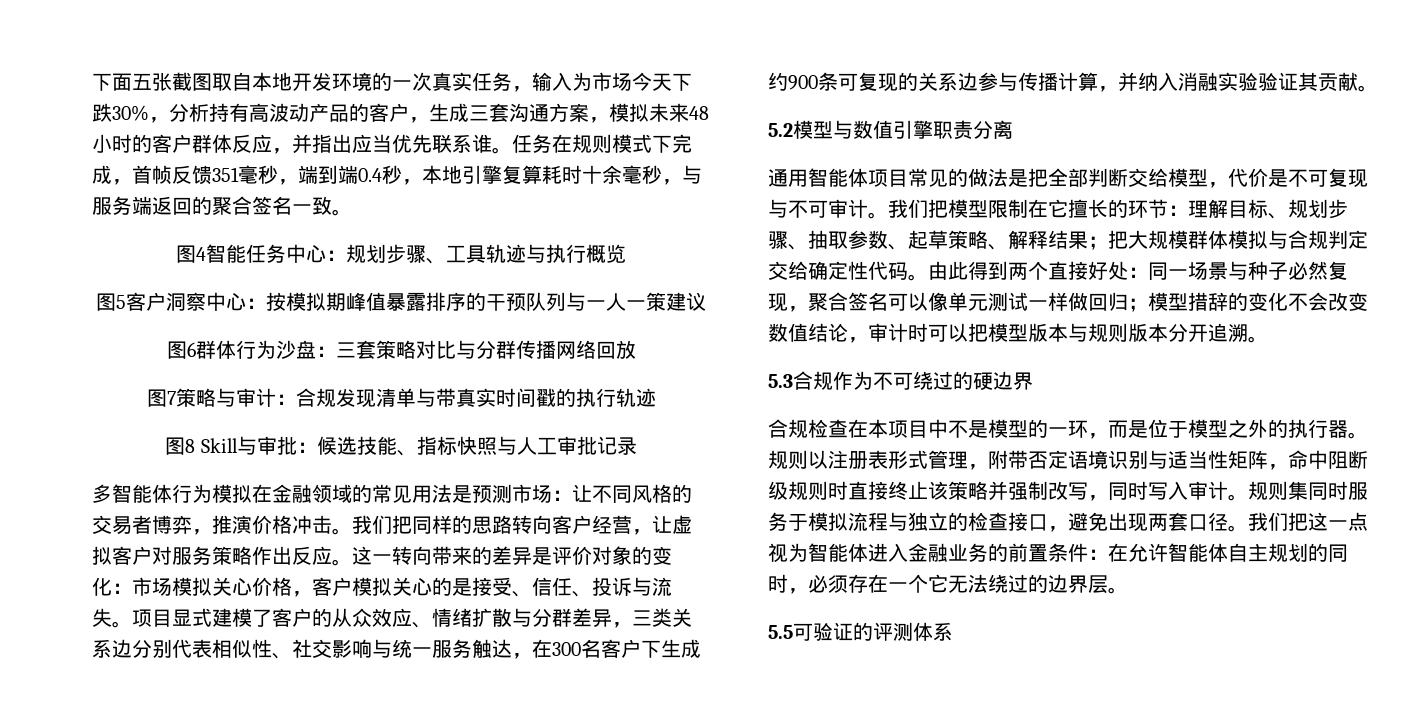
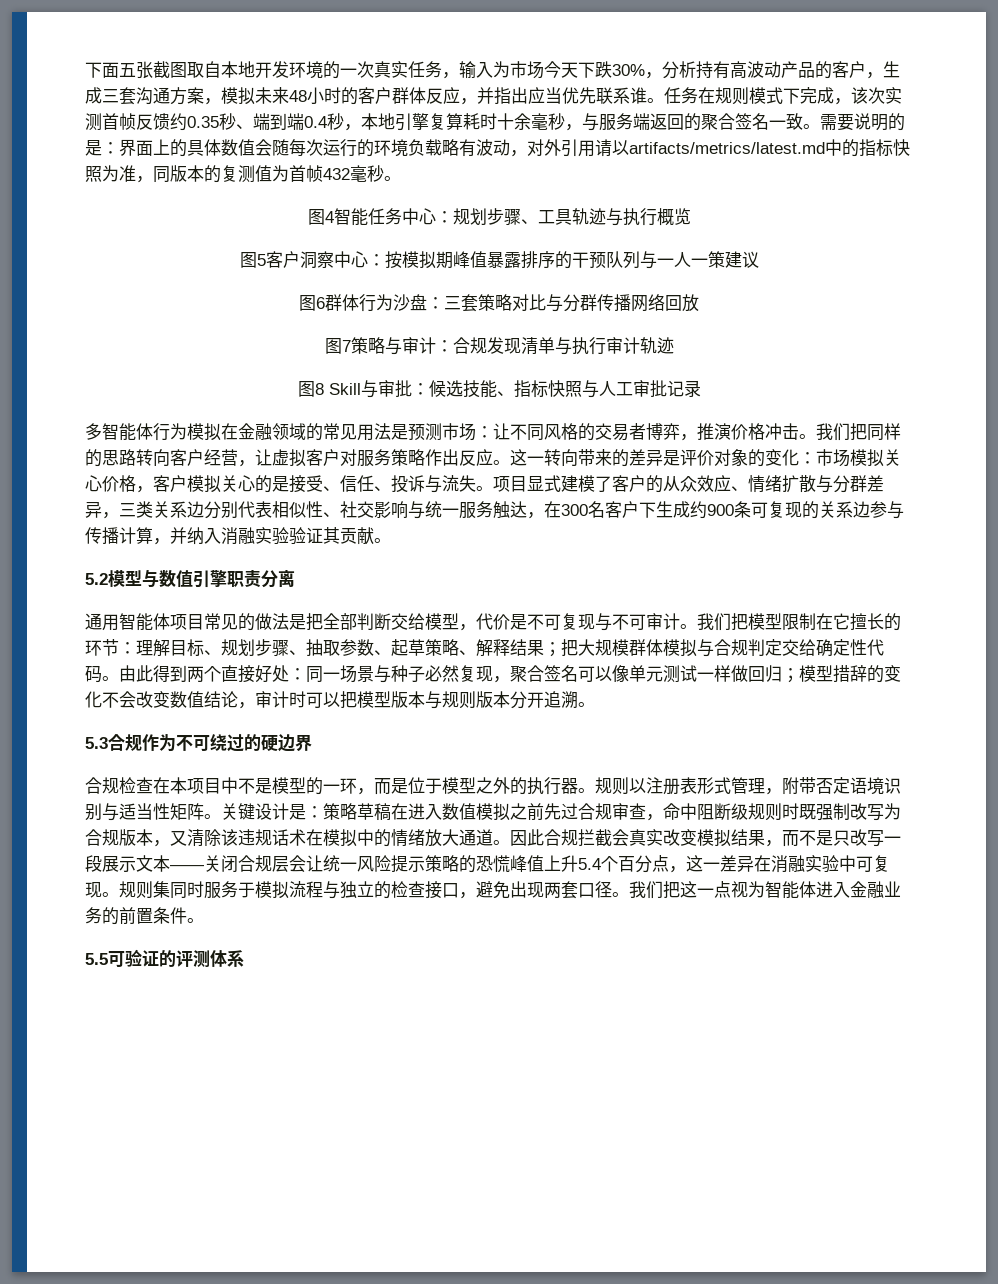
- 任务在规则模式下完成，首帧反馈351毫秒，端到端0.4秒，本地引擎复算耗时十余毫秒，与服务端返回的聚合签名一致。
+ 任务在规则模式下完成，该次实测首帧反馈约0.35秒、端到端0.4秒，本地引擎复算耗时十余毫秒，与服务端返回的聚合签名一致。需要说明的是：界面上的具体数值会随每次运行的环境负载略有波动，对外引用请以artifacts/metrics/latest.md中的指标快照为准，同版本的复测值为首帧432毫秒。
- 图7策略与审计：合规发现清单与带真实时间戳的执行轨迹
+ 图7策略与审计：合规发现清单与执行审计轨迹
- 规则以注册表形式管理，附带否定语境识别与适当性矩阵，命中阻断级规则时直接终止该策略并强制改写，同时写入审计。
+ 规则以注册表形式管理，附带否定语境识别与适当性矩阵。关键设计是：策略草稿在进入数值模拟之前先过合规审查，命中阻断级规则时既强制改写为合规版本，又清除该违规话术在模拟中的情绪放大通道。因此合规拦截会真实改变模拟结果，而不是只改写一段展示文本——关闭合规层会让统一风险提示策略的恐慌峰值上升5.4个百分点，这一差异在消融实验中可复现。
- 我们把这一点视为智能体进入金融业务的前置条件：在允许智能体自主规划的同时，必须存在一个它无法绕过的边界层。
+ 我们把这一点视为智能体进入金融业务的前置条件。

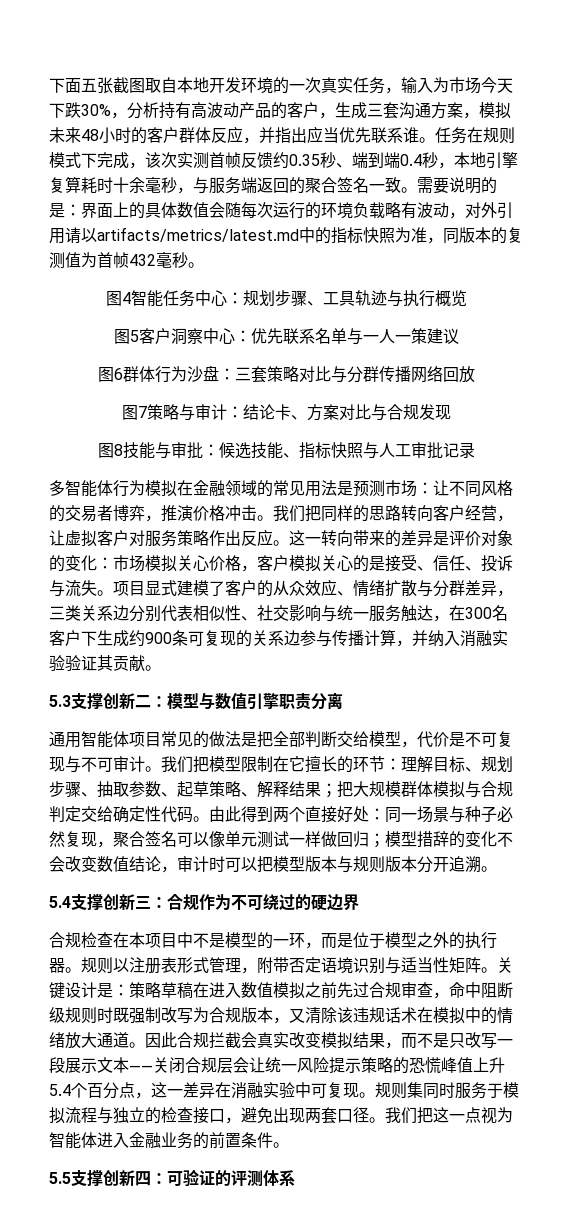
- 图5客户洞察中心：按模拟期峰值暴露排序的干预队列与一人一策建议
+ 图5客户洞察中心：优先联系名单与一人一策建议
- 图7策略与审计：合规发现清单与执行审计轨迹
+ 图7策略与审计：结论卡、方案对比与合规发现
- 图8 Skill与审批：候选技能、指标快照与人工审批记录
+ 图8技能与审批：候选技能、指标快照与人工审批记录
- 5.2模型与数值引擎职责分离
+ 5.3支撑创新二：模型与数值引擎职责分离
- 5.3合规作为不可绕过的硬边界
+ 5.4支撑创新三：合规作为不可绕过的硬边界
- 5.5可验证的评测体系
+ 5.5支撑创新四：可验证的评测体系

